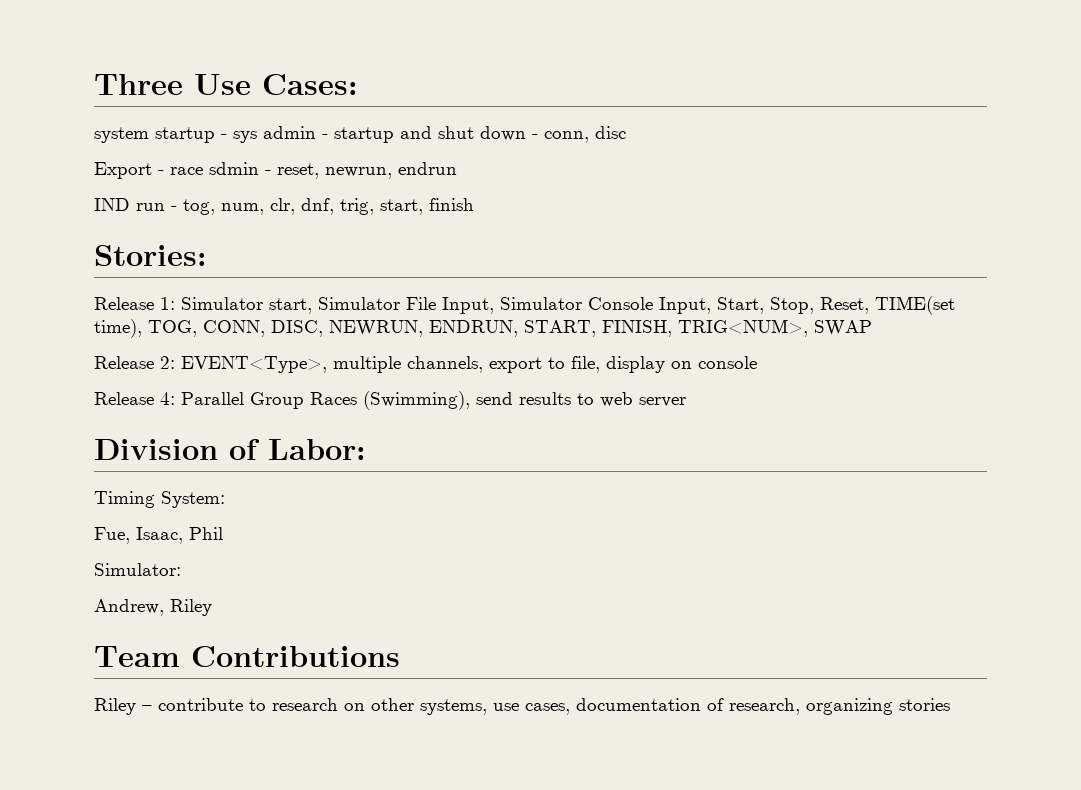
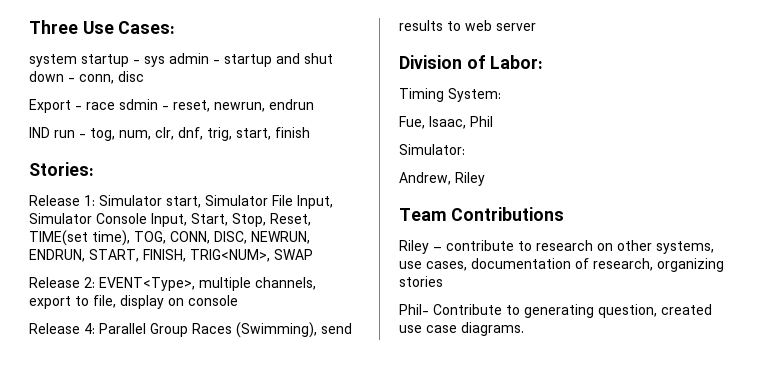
+ Phil- Contribute to generating question, created use case diagrams.

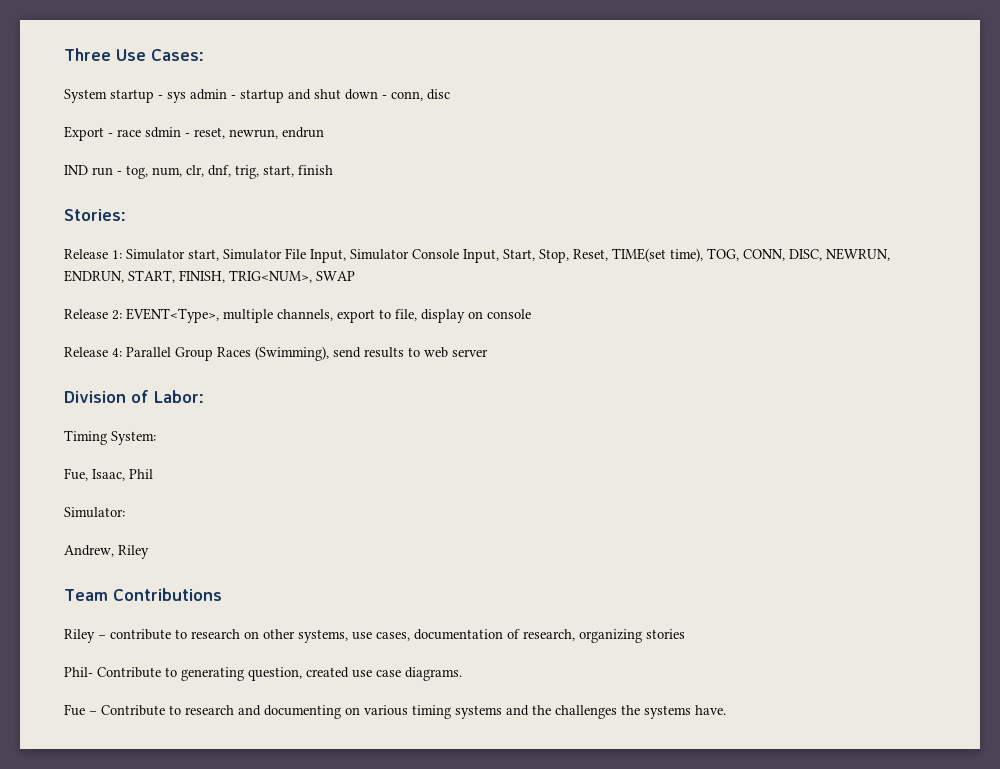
- system startup - sys admin - startup and shut down - conn, disc
+ System startup - sys admin - startup and shut down - conn, disc
+ Fue – Contribute to research and documenting on various timing systems and the challenges the systems have.

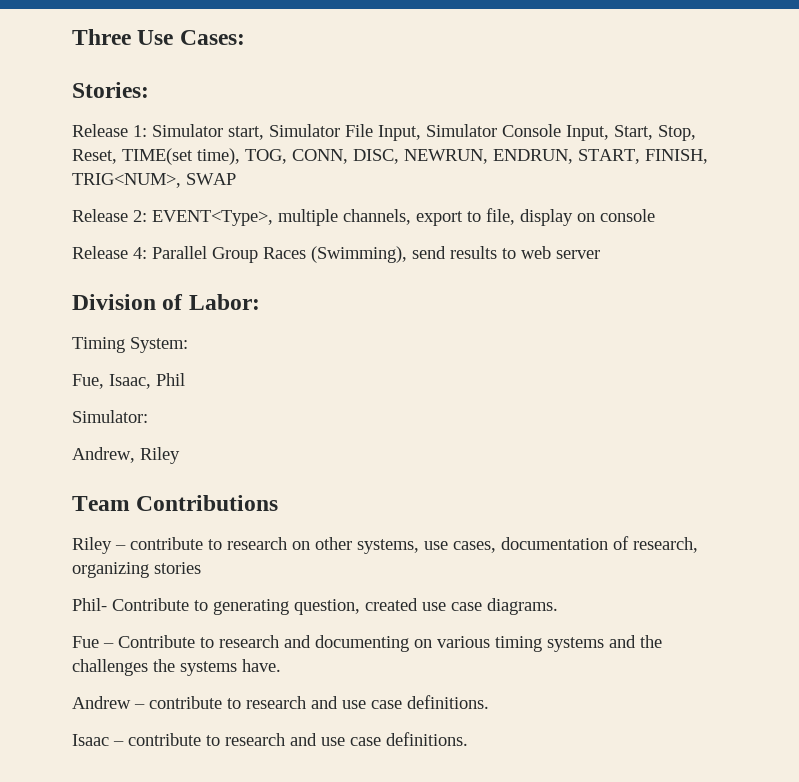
- System startup - sys admin - startup and shut down - conn, disc
- Export - race sdmin - reset, newrun, endrun
- IND run - tog, num, clr, dnf, trig, start, finish
+ Andrew – contribute to research and use case definitions.
+ Isaac – contribute to research and use case definitions.

